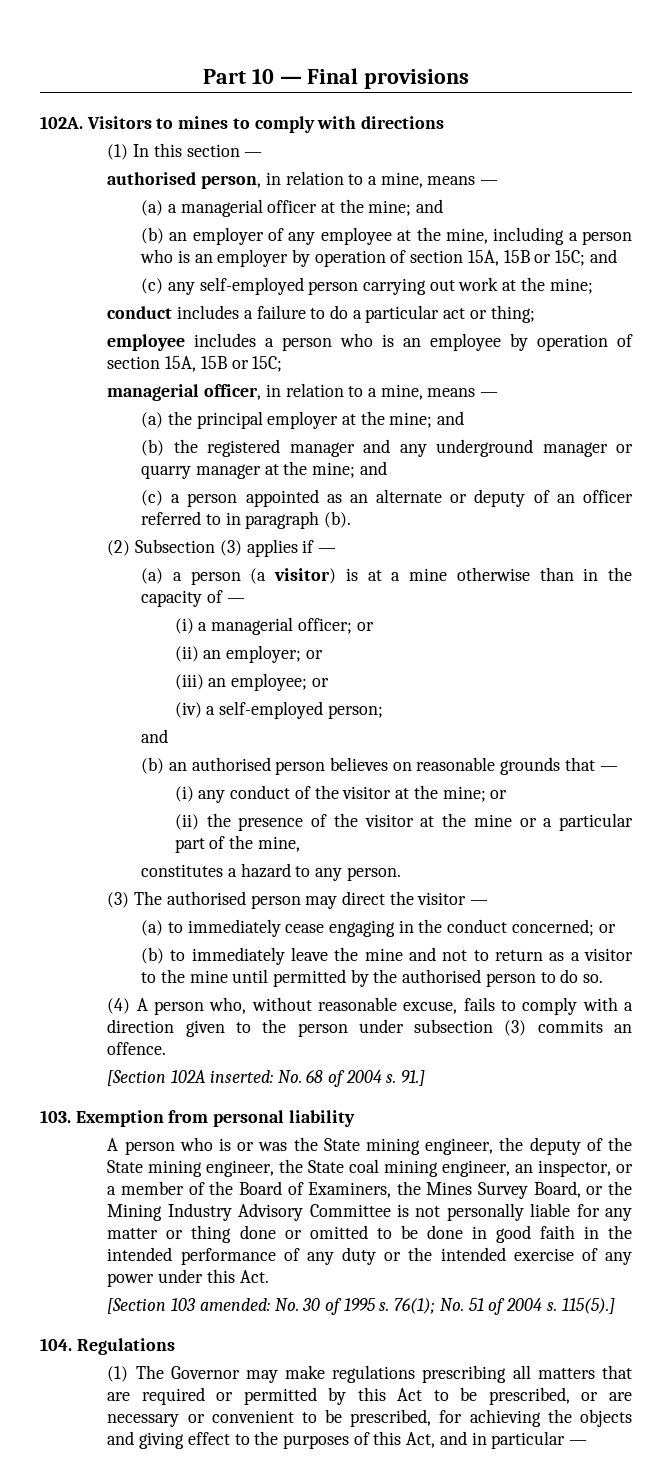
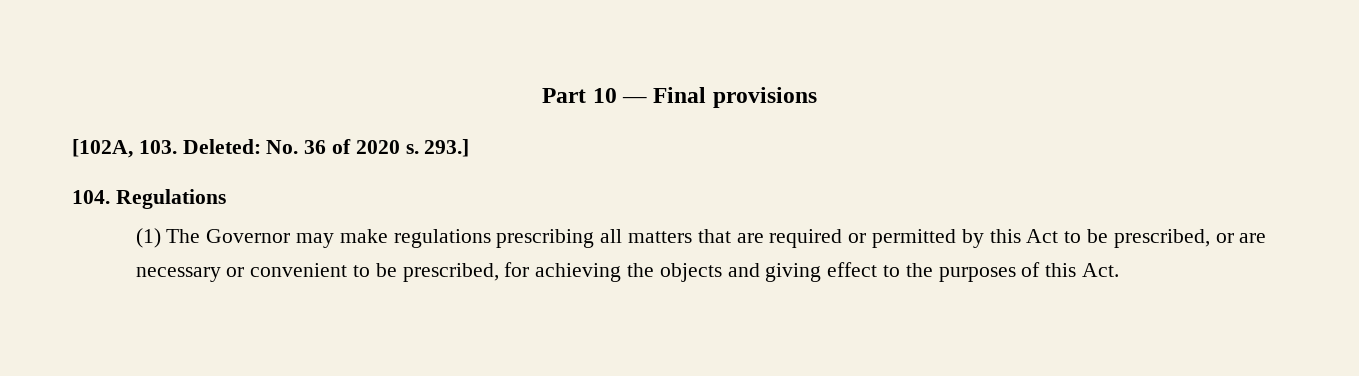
- 102A. Visitors to mines to comply with directions
- (1) In this section —
- authorised person, in relation to a mine, means —
- (a) a managerial officer at the mine; and
- (b) an employer of any employee at the mine, including a person who is an employer by operation of section 15A, 15B or 15C; and
- (c) any self-employed person carrying out work at the mine;
- conduct includes a failure to do a particular act or thing;
- employee includes a person who is an employee by operation of section 15A, 15B or 15C;
- managerial officer, in relation to a mine, means —
- (a) the principal employer at the mine; and
- (b) the registered manager and any underground manager or quarry manager at the mine; and
- (c) a person appointed as an alternate or deputy of an officer referred to in paragraph (b).
- (2) Subsection (3) applies if —
- (a) a person (a visitor) is at a mine otherwise than in the capacity of —
- (i) a managerial officer; or
- (ii) an employer; or
- (iii) an employee; or
- (iv) a self-employed person;
- and
- (b) an authorised person believes on reasonable grounds that —
- (i) any conduct of the visitor at the mine; or
- (ii) the presence of the visitor at the mine or a particular part of the mine,
- constitutes a hazard to any person.
- (3) The authorised person may direct the visitor —
- (a) to immediately cease engaging in the conduct concerned; or
- (b) to immediately leave the mine and not to return as a visitor to the mine until permitted by the authorised person to do so.
- (4) A person who, without reasonable excuse, fails to comply with a direction given to the person under subsection (3) commits an offence.
- [Section 102A inserted: No. 68 of 2004 s. 91.]
- 103. Exemption from personal liability
- A person who is or was the State mining engineer, the deputy of the State mining engineer, the State coal mining engineer, an inspector, or a member of the Board of Examiners, the Mines Survey Board, or the Mining Industry Advisory Committee is not personally liable for any matter or thing done or omitted to be done in good faith in the intended performance of any duty or the intended exercise of any power under this Act.
- [Section 103 amended: No. 30 of 1995 s. 76(1); No. 51 of 2004 s. 115(5).]
+ [102A, 103. Deleted: No. 36 of 2020 s. 293.]
- (1) The Governor may make regulations prescribing all matters that are required or permitted by this Act to be prescribed, or are necessary or convenient to be prescribed, for achieving the objects and giving effect to the purposes of this Act, and in particular —
+ (1) The Governor may make regulations prescribing all matters that are required or permitted by this Act to be prescribed, or are necessary or convenient to be prescribed, for achieving the objects and giving effect to the purposes of this Act.

